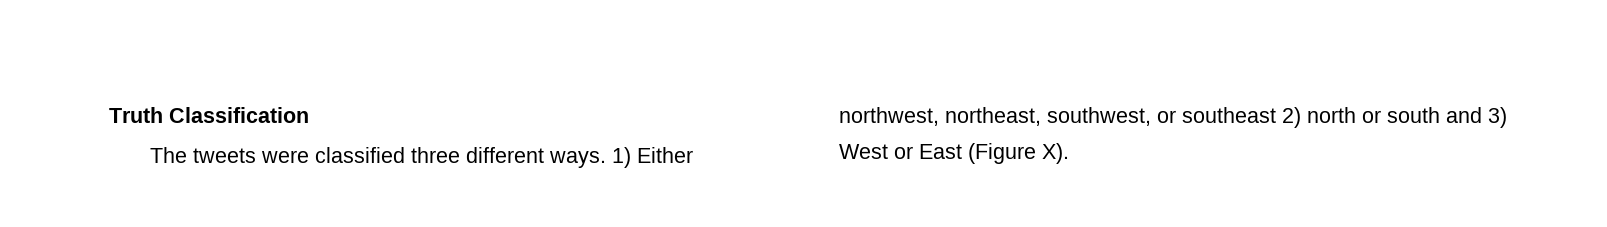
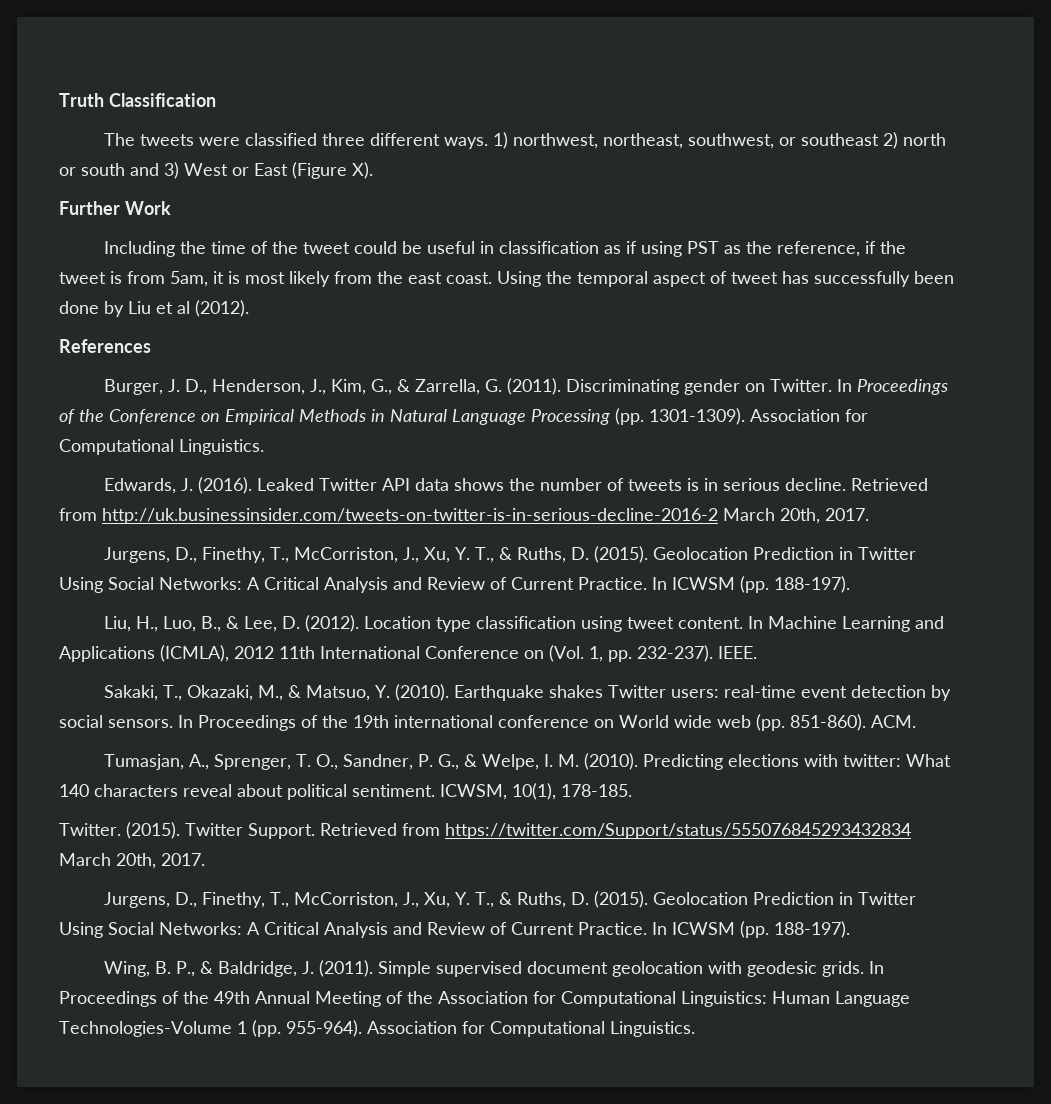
- 1) Either northwest, northeast, southwest, or southeast 2) north or south and 3) West or East (Figure X).
+ 1) northwest, northeast, southwest, or southeast 2) north or south and 3) West or East (Figure X).
+ Further Work
+ Including the time of the tweet could be useful in classification as if using PST as the reference, if the tweet is from 5am, it is most likely from the east coast. Using the temporal aspect of tweet has successfully been done by Liu et al (2012).
+ References
+ Burger, J. D., Henderson, J., Kim, G., & Zarrella, G. (2011). Discriminating gender on Twitter. In Proceedings of the Conference on Empirical Methods in Natural Language Processing (pp. 1301-1309). Association for Computational Linguistics.
+ Edwards, J. (2016). Leaked Twitter API data shows the number of tweets is in serious decline. Retrieved from http://uk.businessinsider.com/tweets-on-twitter-is-in-serious-decline-2016-2 March 20th, 2017.
+ Jurgens, D., Finethy, T., McCorriston, J., Xu, Y. T., & Ruths, D. (2015). Geolocation Prediction in Twitter Using Social Networks: A Critical Analysis and Review of Current Practice. In ICWSM (pp. 188-197).
+ Liu, H., Luo, B., & Lee, D. (2012). Location type classification using tweet content. In Machine Learning and Applications (ICMLA), 2012 11th International Conference on (Vol. 1, pp. 232-237). IEEE.
+ Sakaki, T., Okazaki, M., & Matsuo, Y. (2010). Earthquake shakes Twitter users: real-time event detection by social sensors. In Proceedings of the 19th international conference on World wide web (pp. 851-860). ACM.
+ Tumasjan, A., Sprenger, T. O., Sandner, P. G., & Welpe, I. M. (2010). Predicting elections with twitter: What 140 characters reveal about political sentiment. ICWSM, 10(1), 178-185.
+ Twitter. (2015). Twitter Support. Retrieved from https://twitter.com/Support/status/555076845293432834 March 20th, 2017.
+ Jurgens, D., Finethy, T., McCorriston, J., Xu, Y. T., & Ruths, D. (2015). Geolocation Prediction in Twitter Using Social Networks: A Critical Analysis and Review of Current Practice. In ICWSM (pp. 188-197).
+ Wing, B. P., & Baldridge, J. (2011). Simple supervised document geolocation with geodesic grids. In Proceedings of the 49th Annual Meeting of the Association for Computational Linguistics: Human Language Technologies-Volume 1 (pp. 955-964). Association for Computational Linguistics.

